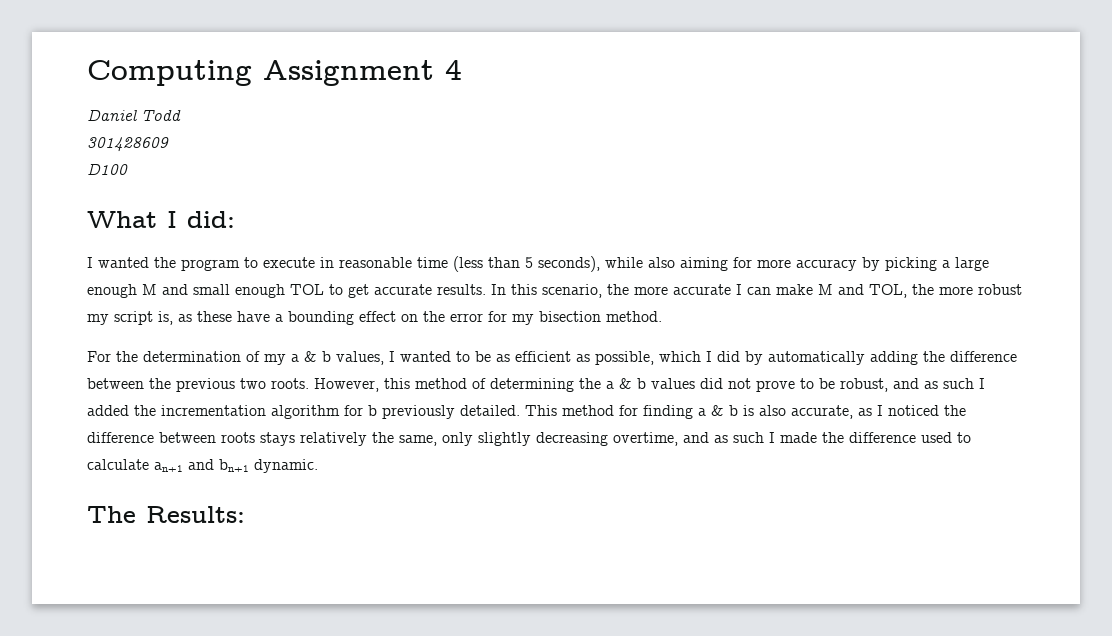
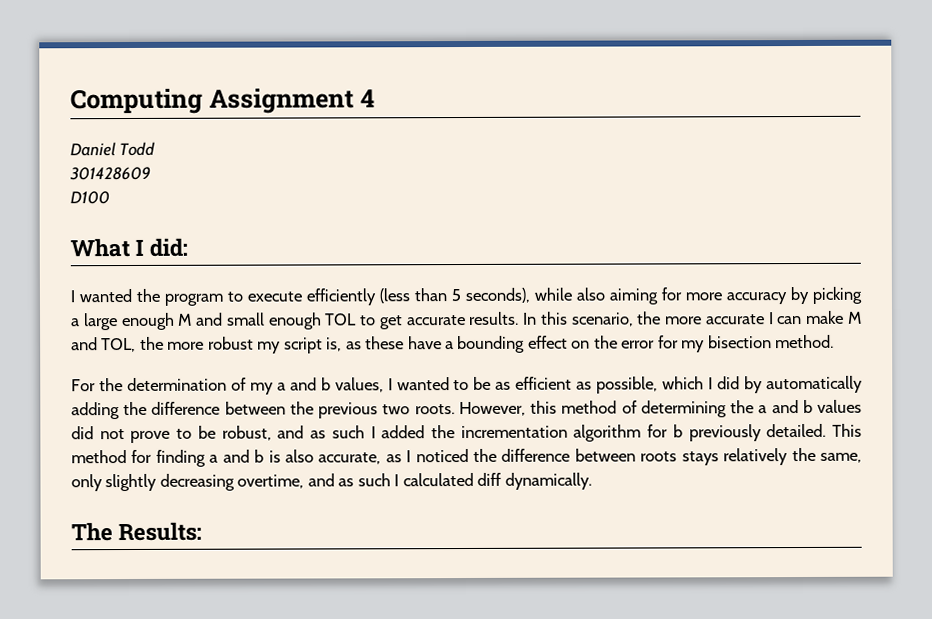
- I wanted the program to execute in reasonable time (less than 5 seconds), while also aiming for more accuracy by picking a large enough M and small enough TOL to get accurate results.
+ I wanted the program to execute efficiently (less than 5 seconds), while also aiming for more accuracy by picking a large enough M and small enough TOL to get accurate results.
- For the determination of my a & b values, I wanted to be as efficient as possible, which I did by automatically adding the difference between the previous two roots.
+ For the determination of my a and b values, I wanted to be as efficient as possible, which I did by automatically adding the difference between the previous two roots.
- However, this method of determining the a & b values did not prove to be robust, and as such I added the incrementation algorithm for b previously detailed.
+ However, this method of determining the a and b values did not prove to be robust, and as such I added the incrementation algorithm for b previously detailed.
- This method for finding a & b is also accurate, as I noticed the difference between roots stays relatively the same, only slightly decreasing overtime, and as such I made the difference used to calculate an+1 and bn+1 dynamic.
+ This method for finding a and b is also accurate, as I noticed the difference between roots stays relatively the same, only slightly decreasing overtime, and as such I calculated diff dynamically.

